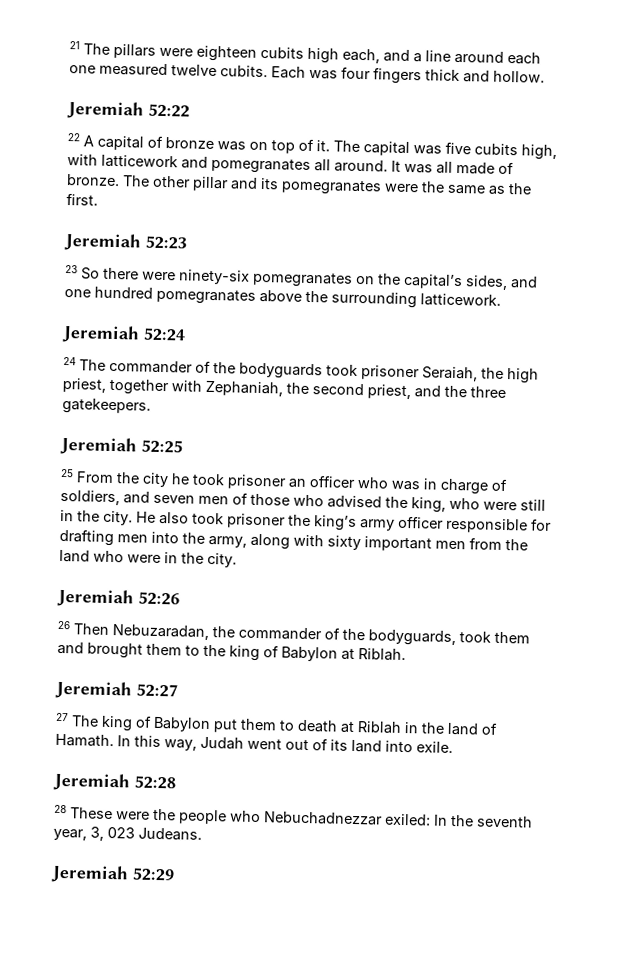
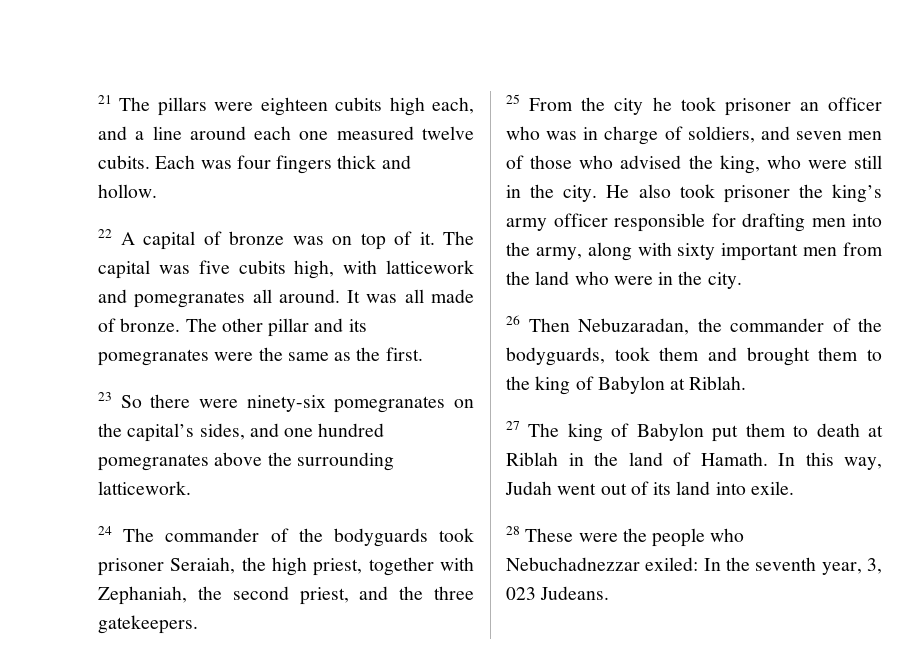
- Jeremiah 52:22
- Jeremiah 52:23
- Jeremiah 52:24
- Jeremiah 52:25
- Jeremiah 52:26
- Jeremiah 52:27
- Jeremiah 52:28
- Jeremiah 52:29

